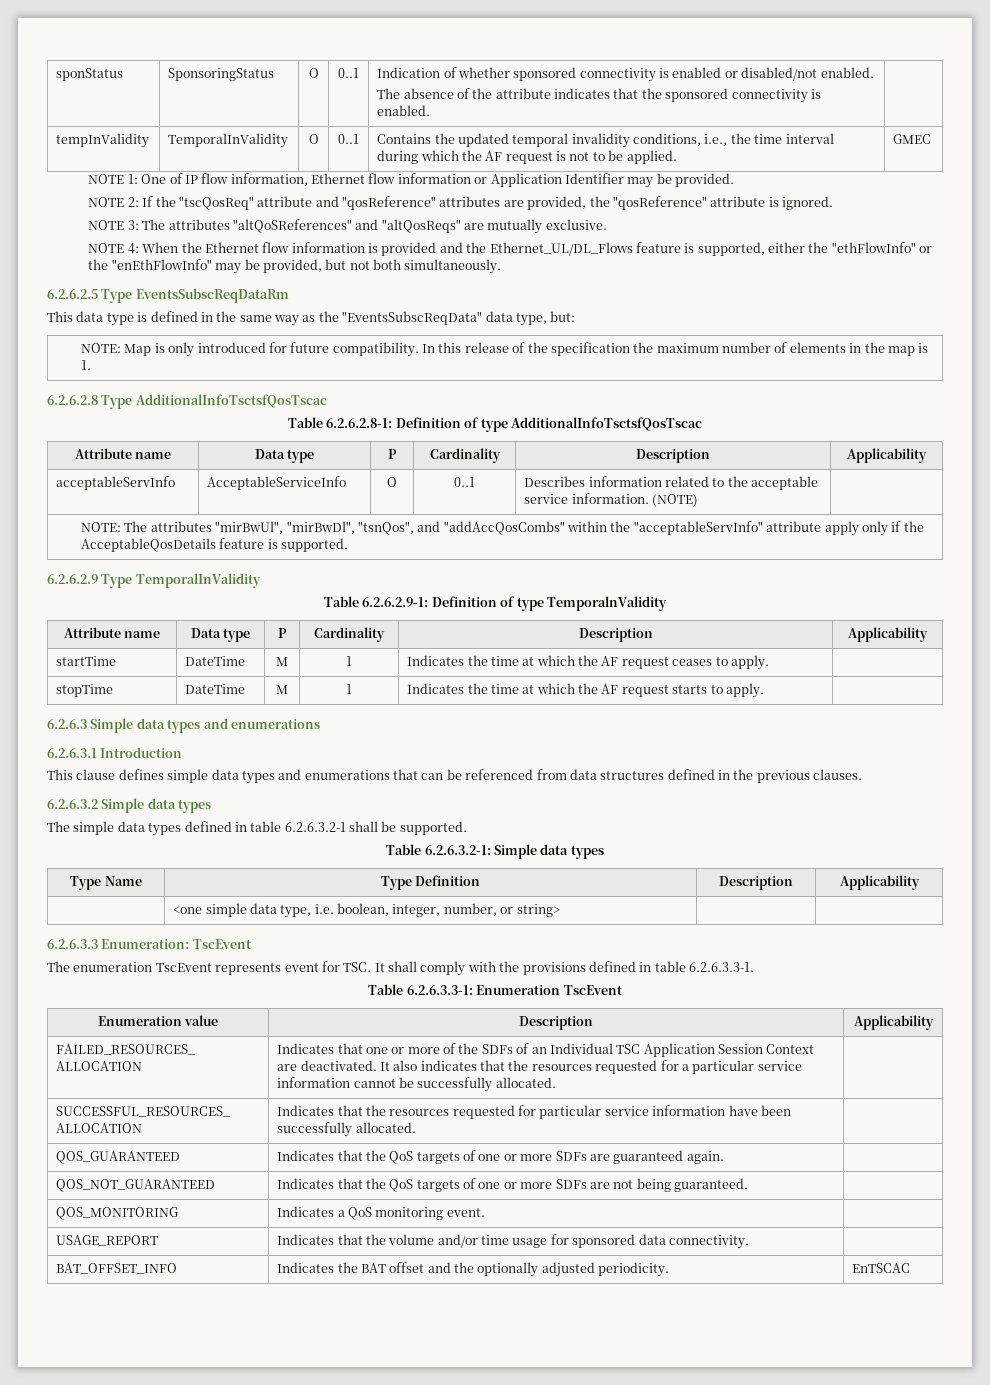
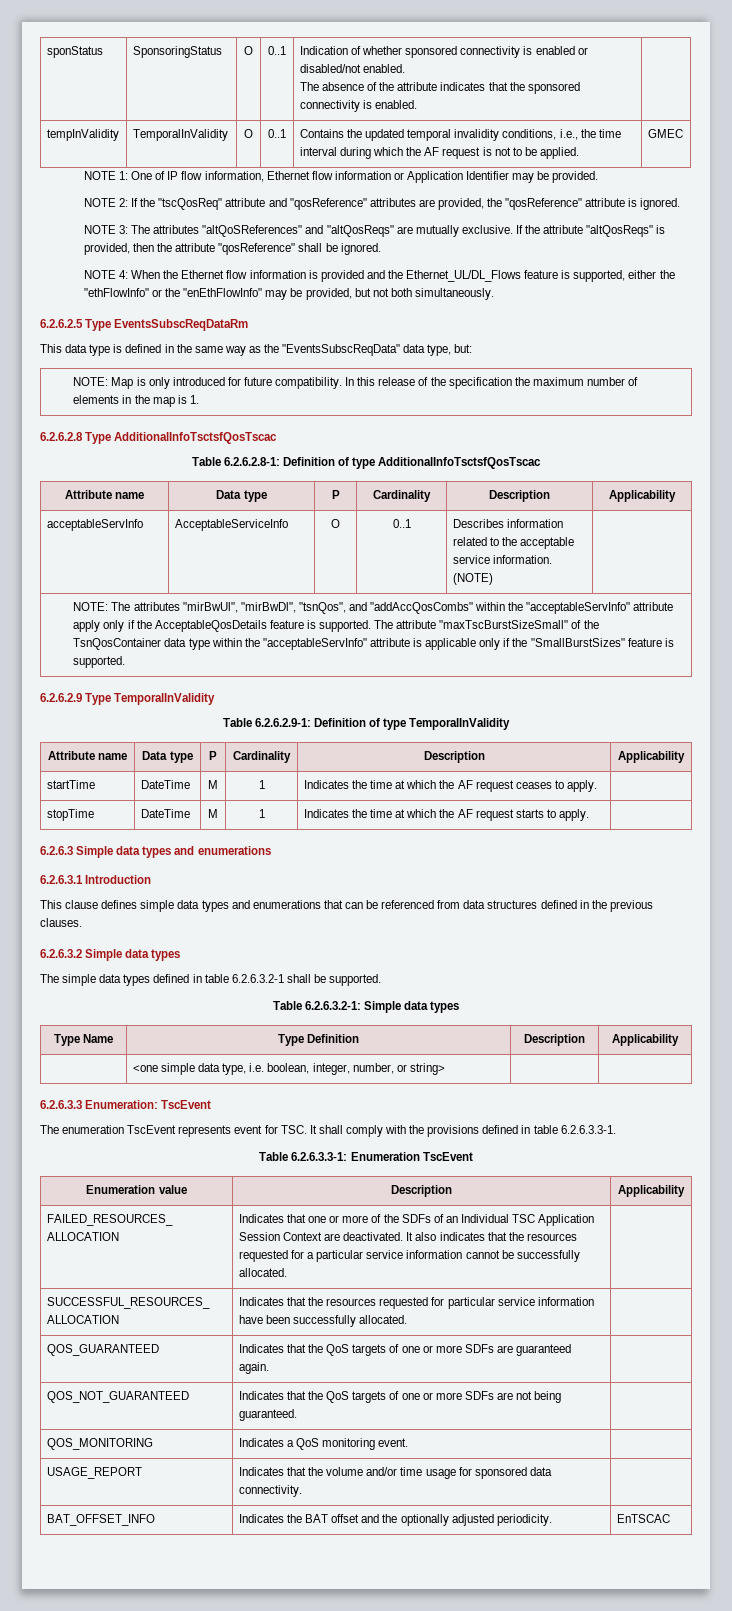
+ If the attribute "altQosReqs" is provided, then the attribute "qosReference" shall be ignored.
+ The attribute "maxTscBurstSizeSmall" of the TsnQosContainer data type within the "acceptableServInfo" attribute is applicable only if the "SmallBurstSizes" feature is supported.
- Table 6.2.6.2.9-1: Definition of type TemporalnValidity
+ Table 6.2.6.2.9-1: Definition of type TemporalInValidity

